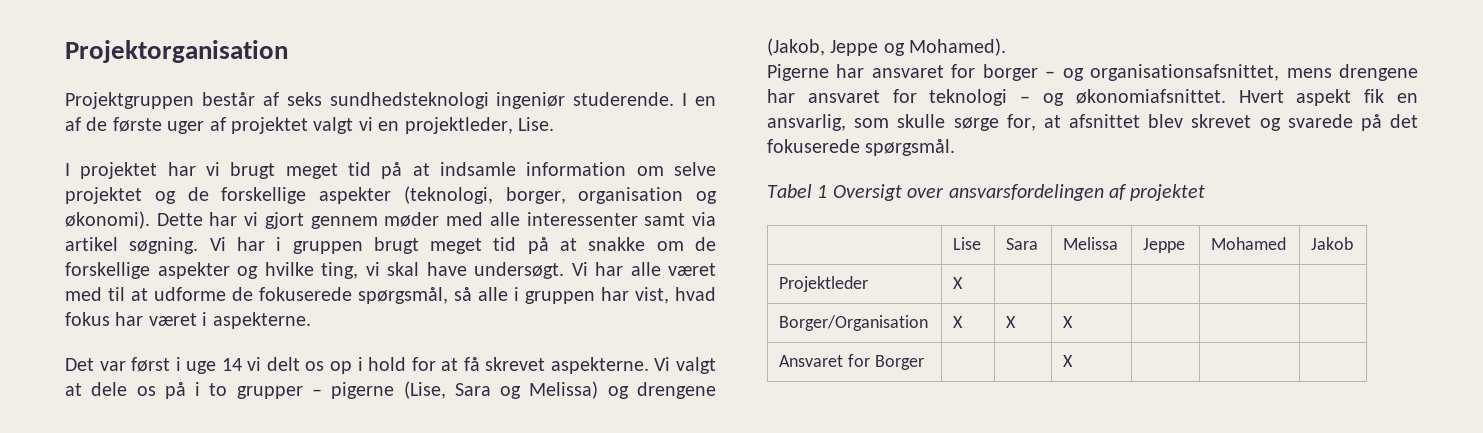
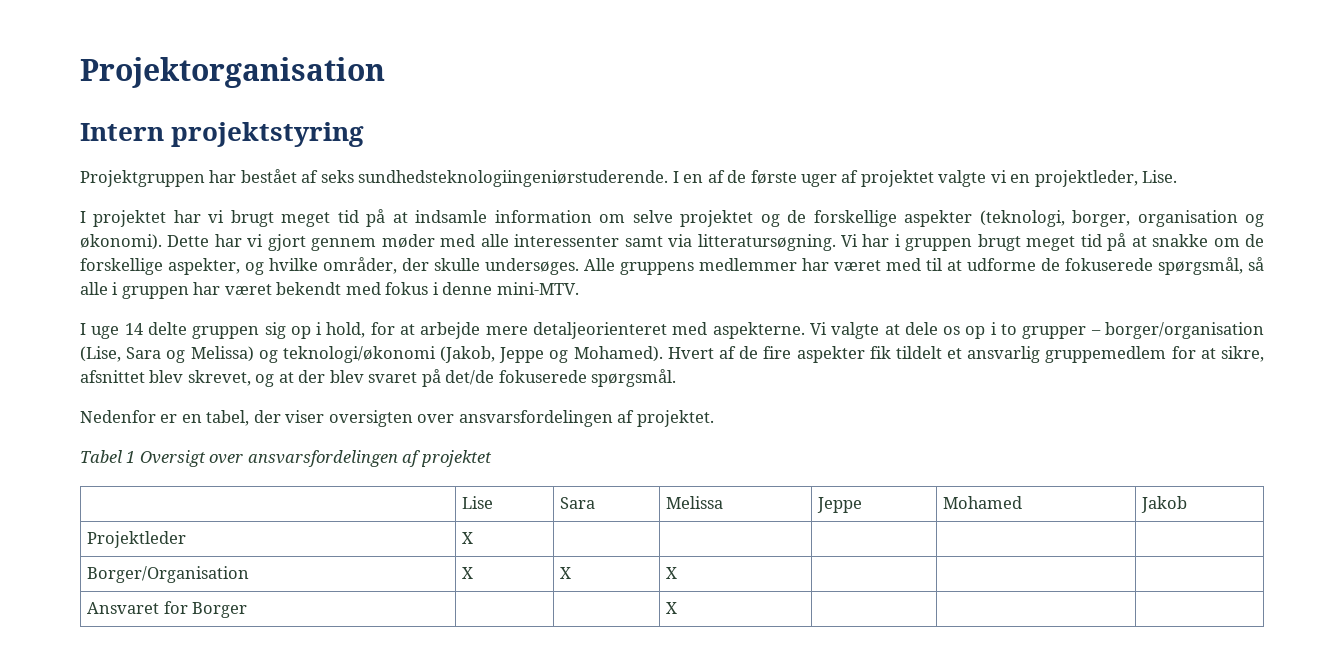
+ Intern projektstyring
- Projektgruppen består af seks sundhedsteknologi ingeniør studerende.
+ Projektgruppen har bestået af seks sundhedsteknologiingeniørstuderende.
- I en af de første uger af projektet valgt vi en projektleder, Lise.
+ I en af de første uger af projektet valgte vi en projektleder, Lise.
- Dette har vi gjort gennem møder med alle interessenter samt via artikel søgning.
+ Dette har vi gjort gennem møder med alle interessenter samt via litteratursøgning.
- Vi har i gruppen brugt meget tid på at snakke om de forskellige aspekter og hvilke ting, vi skal have undersøgt. Vi har alle været med til at udforme de fokuserede spørgsmål, så alle i gruppen har vist, hvad fokus har været i aspekterne.
- Det var først i uge 14 vi delt os op i hold for at få skrevet aspekterne.
+ Vi har i gruppen brugt meget tid på at snakke om de forskellige aspekter, og hvilke områder, der skulle undersøges. Alle gruppens medlemmer har været med til at udforme de fokuserede spørgsmål, så alle i gruppen har været bekendt med fokus i denne mini-MTV.
+ I uge 14 delte gruppen sig op i hold, for at arbejde mere detaljeorienteret med aspekterne.
- Vi valgt at dele os på i to grupper – pigerne (Lise, Sara og Melissa) og drengene (Jakob, Jeppe og Mohamed).
- Pigerne har ansvaret for borger – og organisationsafsnittet, mens drengene har ansvaret for teknologi – og økonomiafsnittet. Hvert aspekt fik en ansvarlig, som skulle sørge for, at afsnittet blev skrevet og svarede på det fokuserede spørgsmål.
+ Vi valgte at dele os op i to grupper – borger/organisation (Lise, Sara og Melissa) og teknologi/økonomi (Jakob, Jeppe og Mohamed). Hvert af de fire aspekter fik tildelt et ansvarlig gruppemedlem for at sikre, afsnittet blev skrevet, og at der blev svaret på det/de fokuserede spørgsmål.
+ Nedenfor er en tabel, der viser oversigten over ansvarsfordelingen af projektet.

